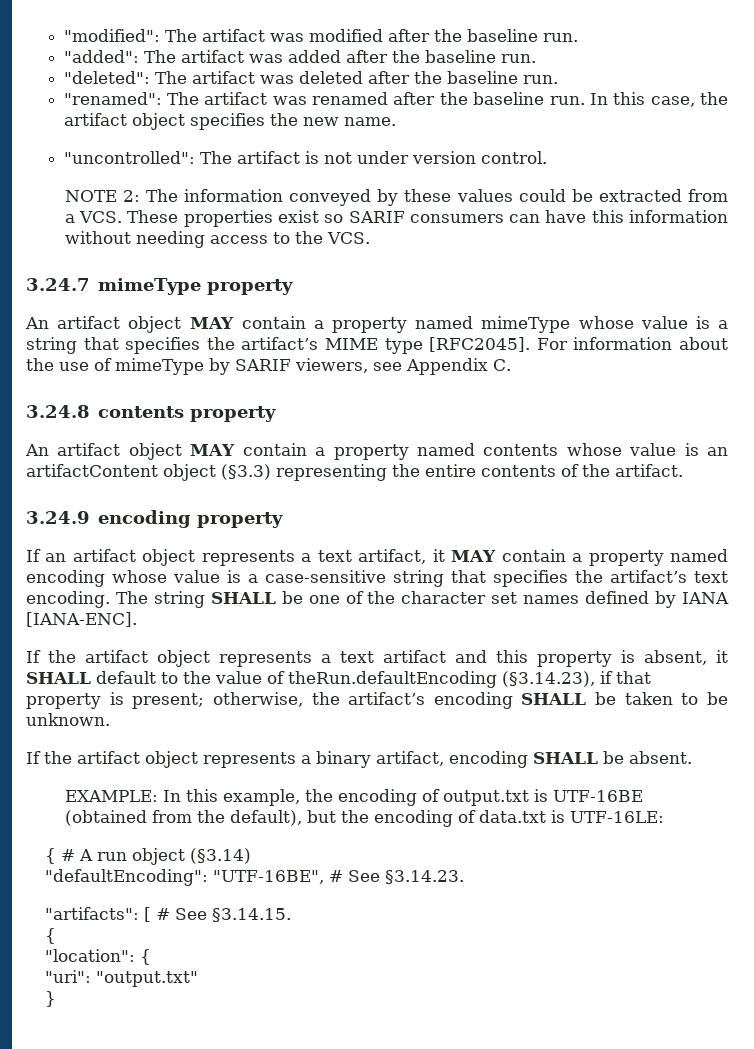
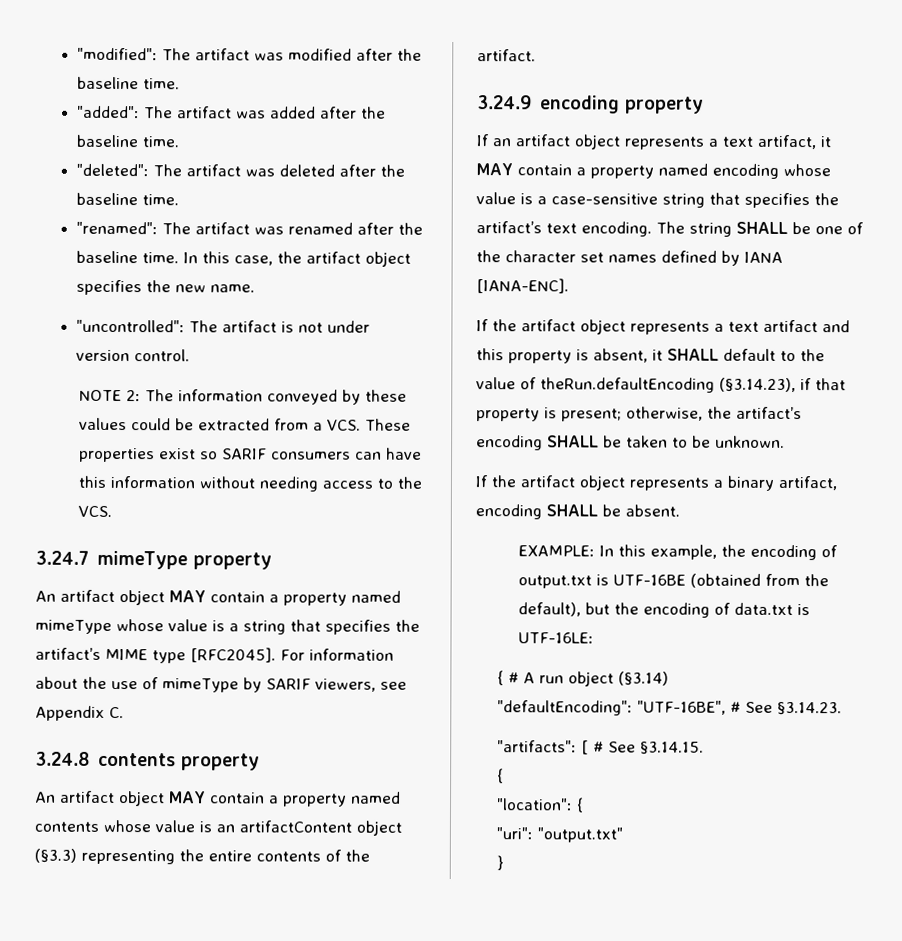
- "modified": The artifact was modified after the baseline run.
+ "modified": The artifact was modified after the baseline time.
- "added": The artifact was added after the baseline run.
+ "added": The artifact was added after the baseline time.
- "deleted": The artifact was deleted after the baseline run.
+ "deleted": The artifact was deleted after the baseline time.
- "renamed": The artifact was renamed after the baseline run.
+ "renamed": The artifact was renamed after the baseline time.

